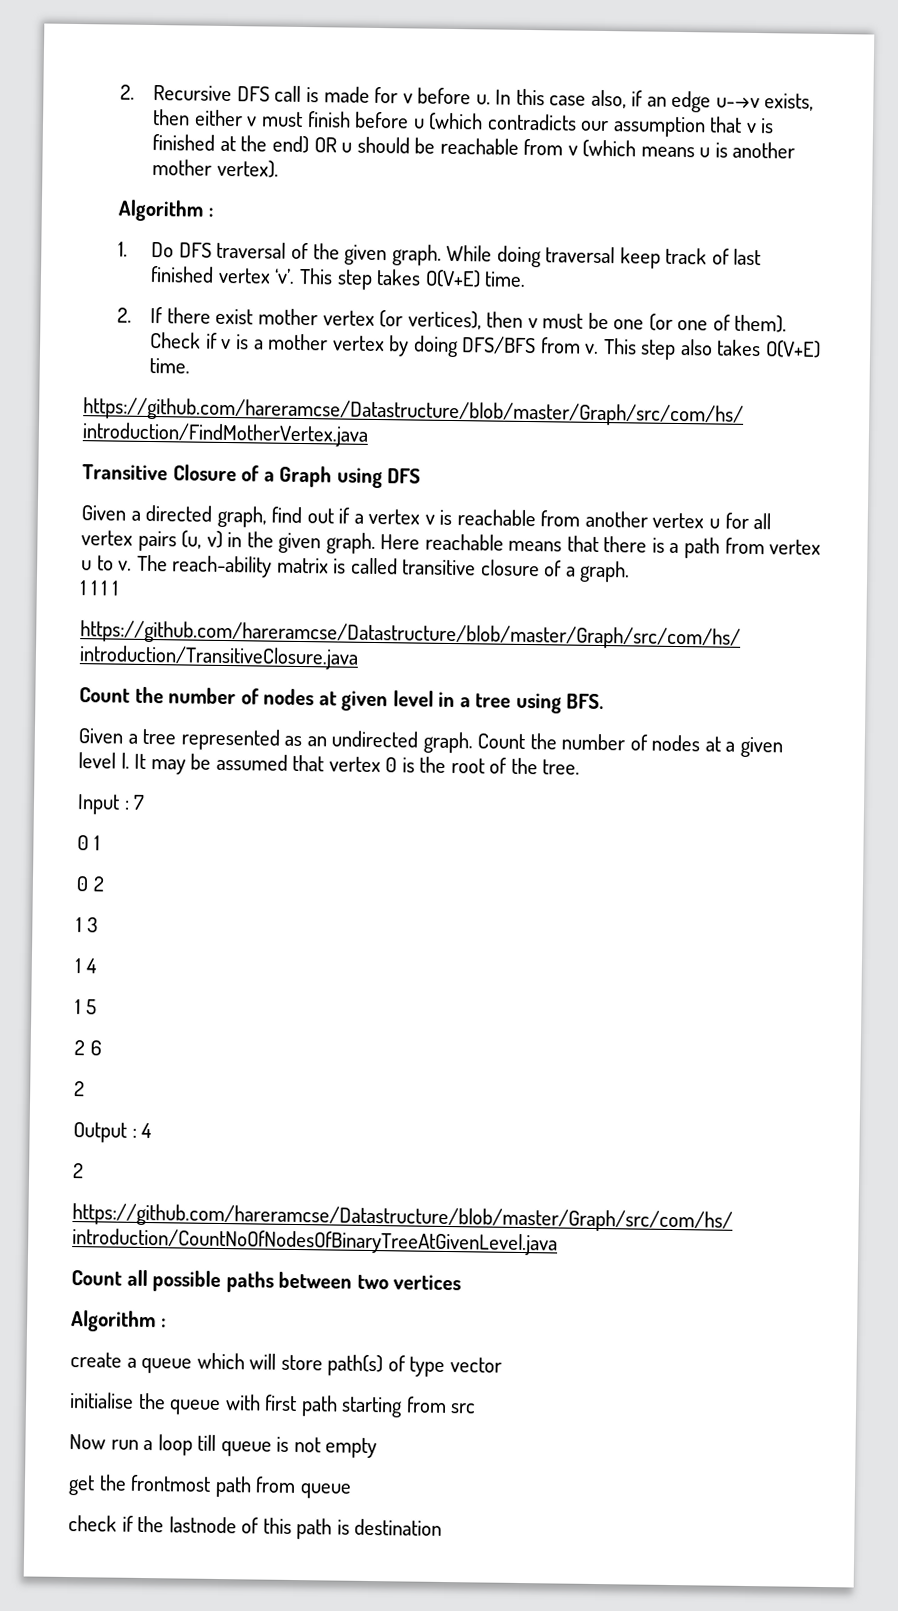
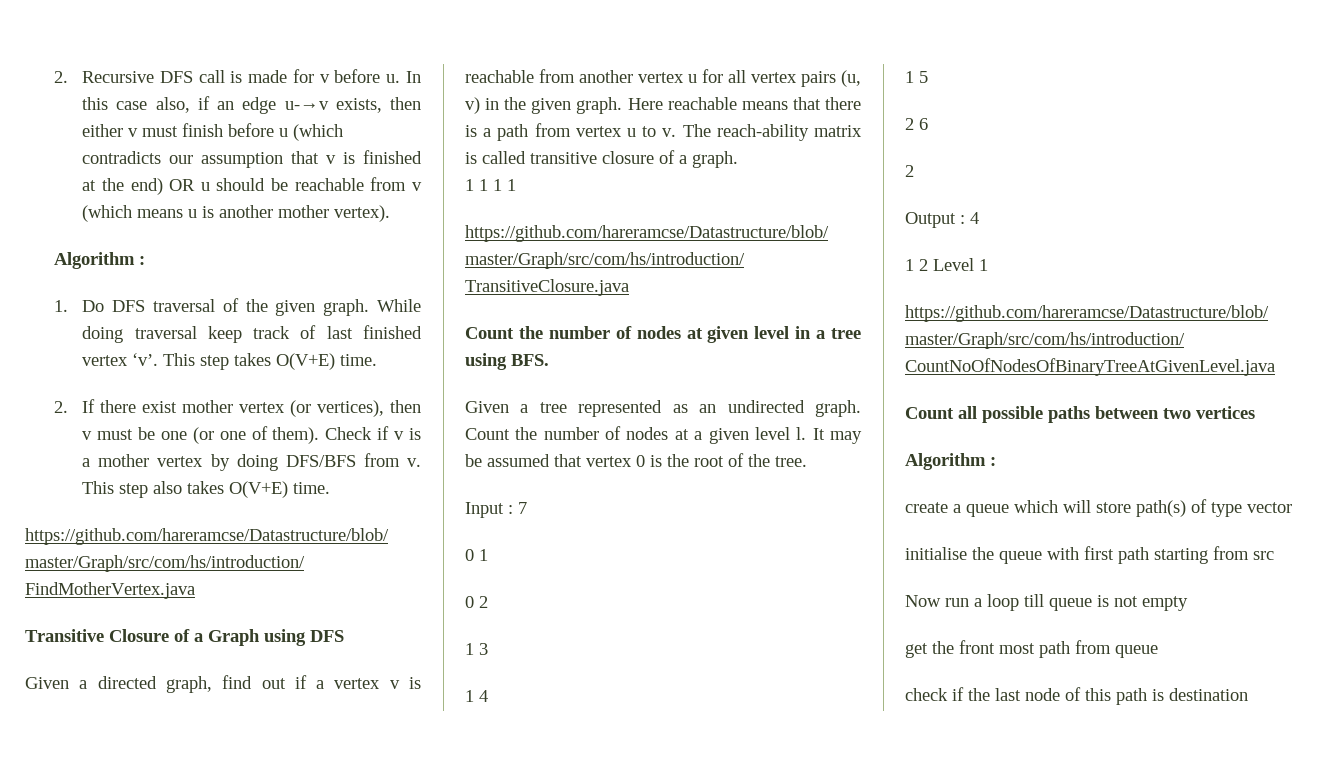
  Output : 4
- 2
+ 1 2 Level 1
- get the frontmost path from queue
+ get the front most path from queue
- check if the lastnode of this path is destination
+ check if the last node of this path is destination

